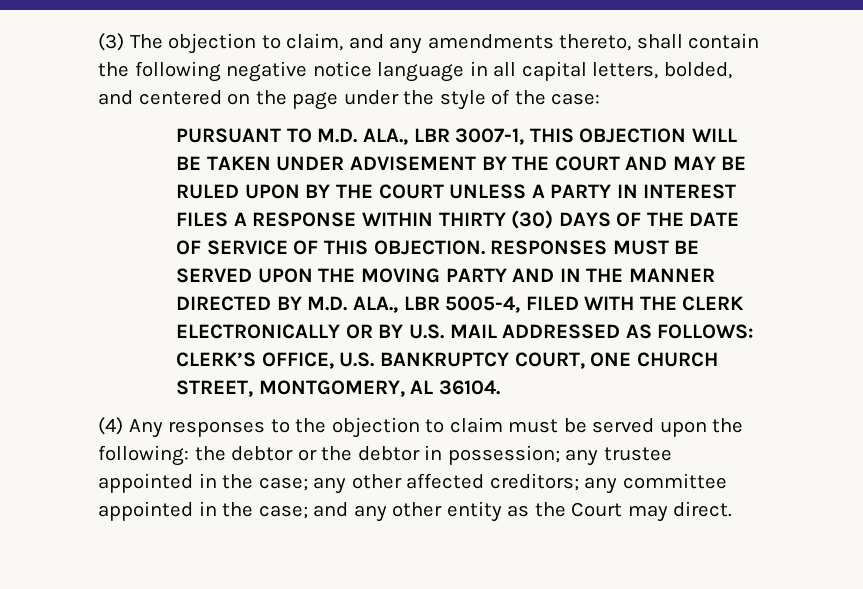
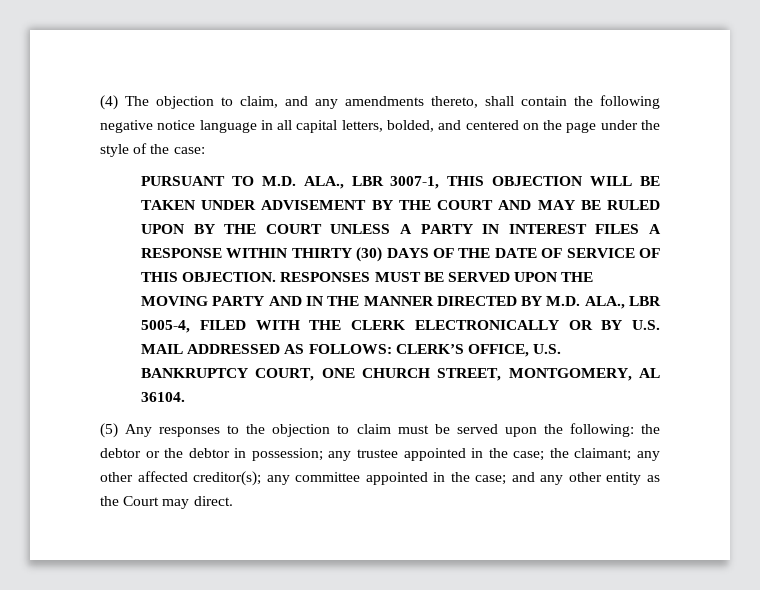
- (3) The objection to claim, and any amendments thereto, shall contain the following negative notice language in all capital letters, bolded, and centered on the page under the style of the case:
+ (4) The objection to claim, and any amendments thereto, shall contain the following negative notice language in all capital letters, bolded, and centered on the page under the style of the case:
- (4) Any responses to the objection to claim must be served upon the following: the debtor or the debtor in possession; any trustee appointed in the case; any other affected creditors; any committee appointed in the case; and any other entity as the Court may direct.
+ (5) Any responses to the objection to claim must be served upon the following: the debtor or the debtor in possession; any trustee appointed in the case; the claimant; any other affected creditor(s); any committee appointed in the case; and any other entity as the Court may direct.

